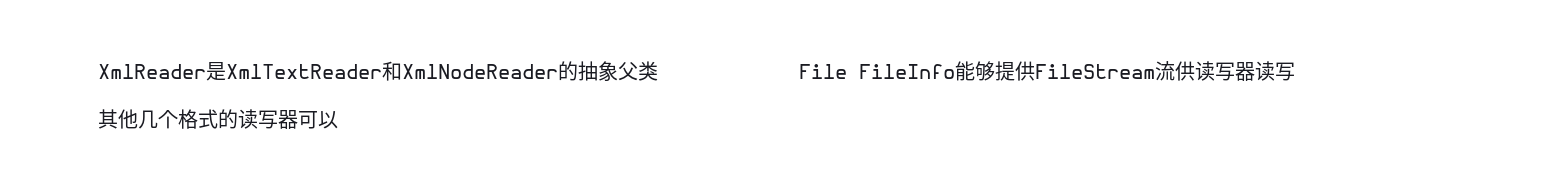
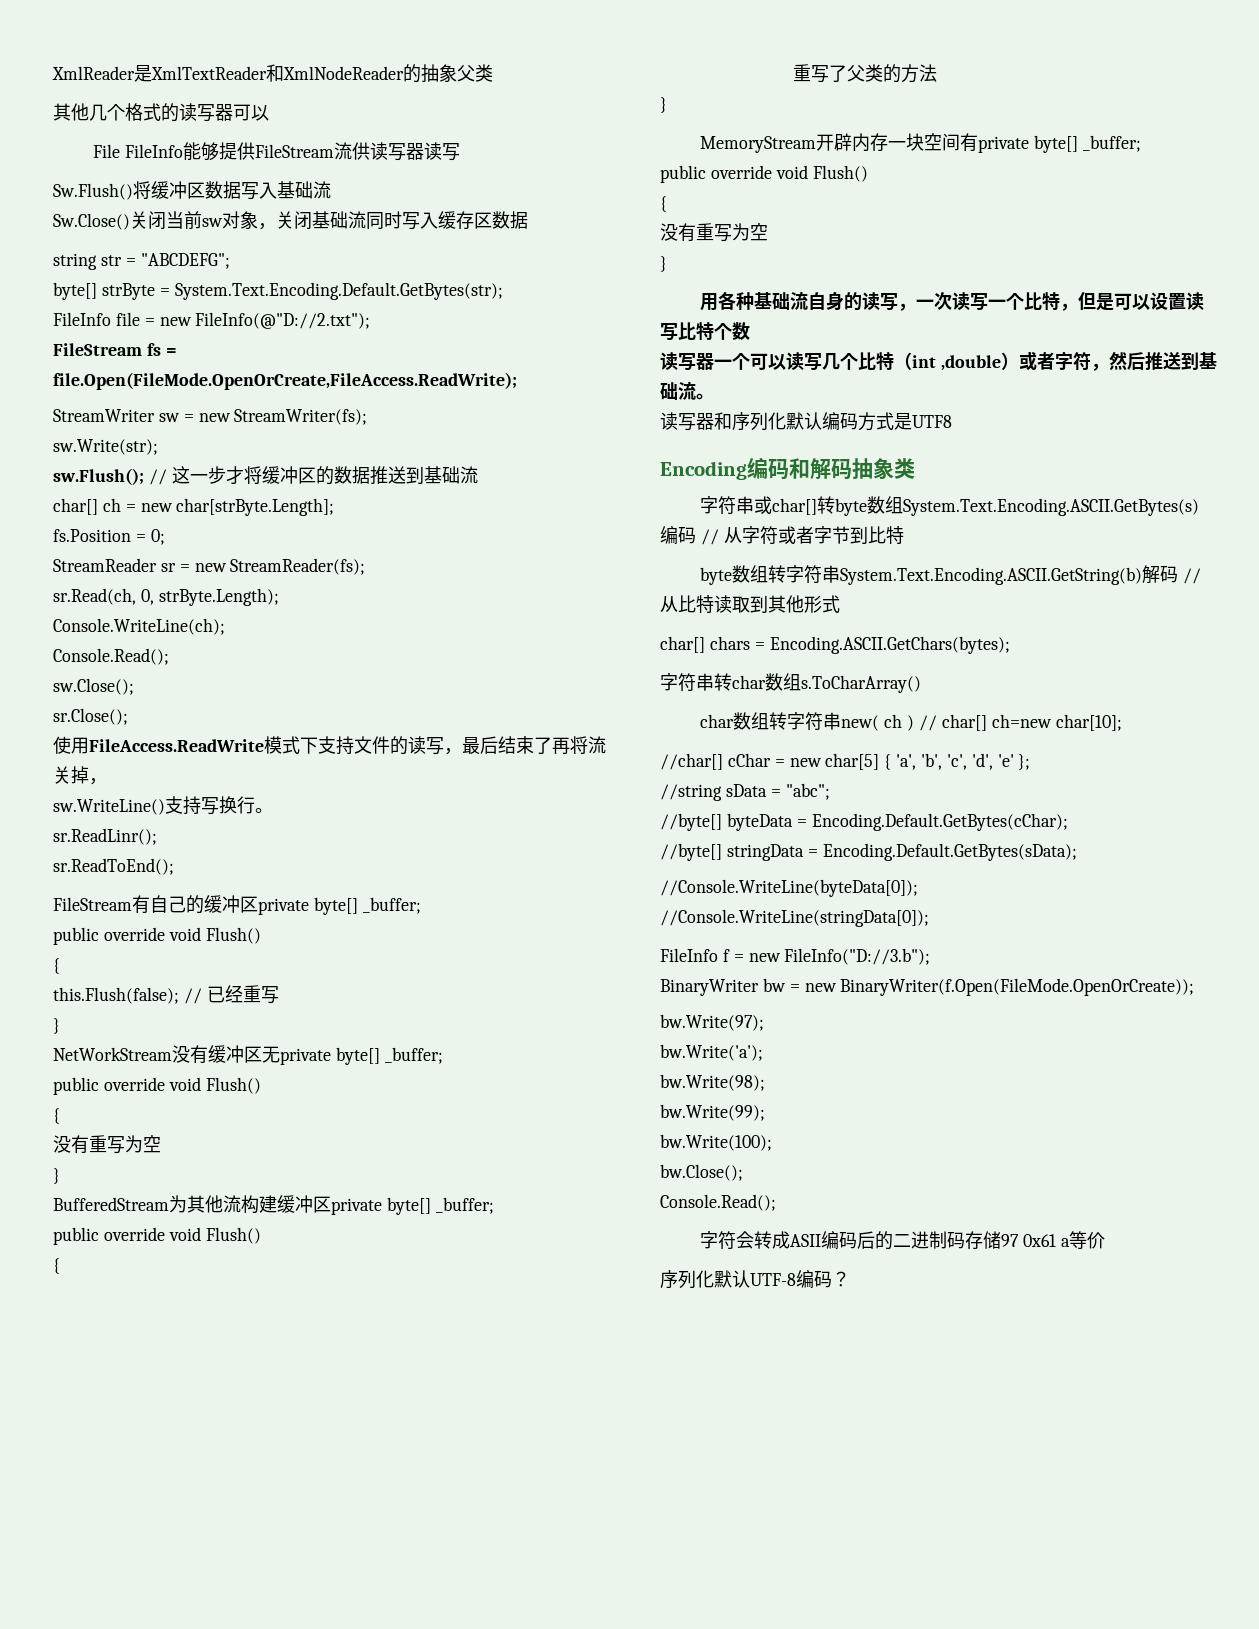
+ Sw.Flush()将缓冲区数据写入基础流
+ Sw.Close()关闭当前sw对象，关闭基础流同时写入缓存区数据
+ string str = "ABCDEFG";
+ byte[] strByte = System.Text.Encoding.Default.GetBytes(str);
+ FileInfo file = new FileInfo(@"D://2.txt");
+ FileStream fs = file.Open(FileMode.OpenOrCreate,FileAccess.ReadWrite);
+ StreamWriter sw = new StreamWriter(fs);
+ sw.Write(str);
+ sw.Flush(); // 这一步才将缓冲区的数据推送到基础流
+ char[] ch = new char[strByte.Length];
+ fs.Position = 0;
+ StreamReader sr = new StreamReader(fs);
+ sr.Read(ch, 0, strByte.Length);
+ Console.WriteLine(ch);
+ Console.Read();
+ sw.Close();
+ sr.Close();
+ 使用FileAccess.ReadWrite模式下支持文件的读写，最后结束了再将流关掉，
+ sw.WriteLine()支持写换行。
+ sr.ReadLinr();
+ sr.ReadToEnd();
+ FileStream有自己的缓冲区private byte[] _buffer;
+ public override void Flush()
+ {
+ this.Flush(false); // 已经重写
+ }
+ NetWorkStream没有缓冲区无private byte[] _buffer;
+ public override void Flush()
+ {
+ 没有重写为空
+ }
+ BufferedStream为其他流构建缓冲区private byte[] _buffer;
+ public override void Flush()
+ {
+ 重写了父类的方法
+ }
+ MemoryStream开辟内存一块空间有private byte[] _buffer;
+ public override void Flush()
+ {
+ 没有重写为空
+ }
+ 用各种基础流自身的读写，一次读写一个比特，但是可以设置读写比特个数
+ 读写器一个可以读写几个比特（int ,double）或者字符，然后推送到基础流。
+ 读写器和序列化默认编码方式是UTF8
+ Encoding编码和解码抽象类
+ 字符串或char[]转byte数组System.Text.Encoding.ASCII.GetBytes(s)编码 // 从字符或者字节到比特
+ byte数组转字符串System.Text.Encoding.ASCII.GetString(b)解码 // 从比特读取到其他形式
+ char[] chars = Encoding.ASCII.GetChars(bytes);
+ 字符串转char数组s.ToCharArray()
+ char数组转字符串new( ch ) // char[] ch=new char[10];
+ //char[] cChar = new char[5] { 'a', 'b', 'c', 'd', 'e' };
+ //string sData = "abc";
+ //byte[] byteData = Encoding.Default.GetBytes(cChar);
+ //byte[] stringData = Encoding.Default.GetBytes(sData);
+ //Console.WriteLine(byteData[0]);
+ //Console.WriteLine(stringData[0]);
+ FileInfo f = new FileInfo("D://3.b");
+ BinaryWriter bw = new BinaryWriter(f.Open(FileMode.OpenOrCreate));
+ bw.Write(97);
+ bw.Write('a');
+ bw.Write(98);
+ bw.Write(99);
+ bw.Write(100);
+ bw.Close();
+ Console.Read();
+ 字符会转成ASII编码后的二进制码存储97 0x61 a等价
+ 序列化默认UTF-8编码？

